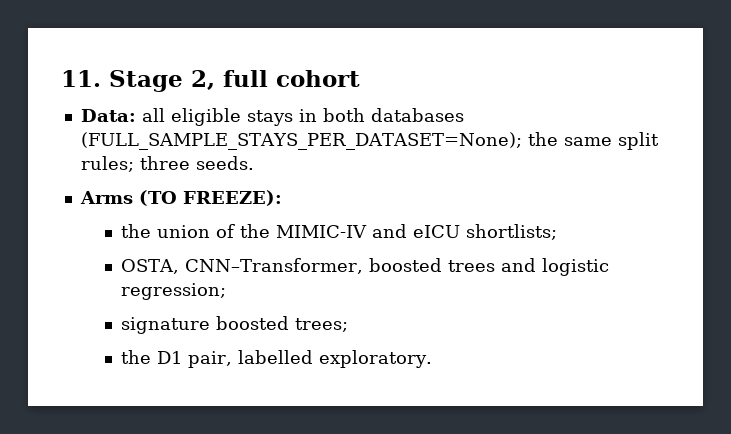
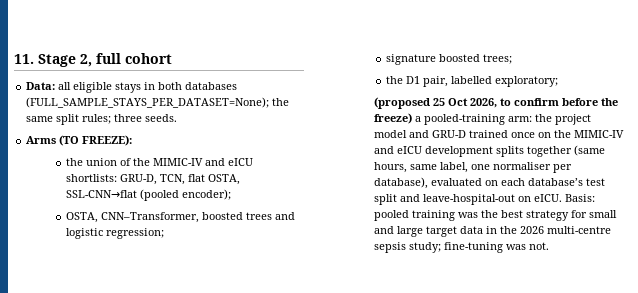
- the union of the MIMIC-IV and eICU shortlists;
+ the union of the MIMIC-IV and eICU shortlists: GRU-D, TCN, flat OSTA, SSL-CNN→flat (pooled encoder);
- the D1 pair, labelled exploratory.
+ the D1 pair, labelled exploratory;
+ (proposed 25 Oct 2026, to confirm before the freeze) a pooled-training arm: the project model and GRU-D trained once on the MIMIC-IV and eICU development splits together (same hours, same label, one normaliser per database), evaluated on each database’s test split and leave-hospital-out on eICU. Basis: pooled training was the best strategy for small and large target data in the 2026 multi-centre sepsis study; fine-tuning was not.

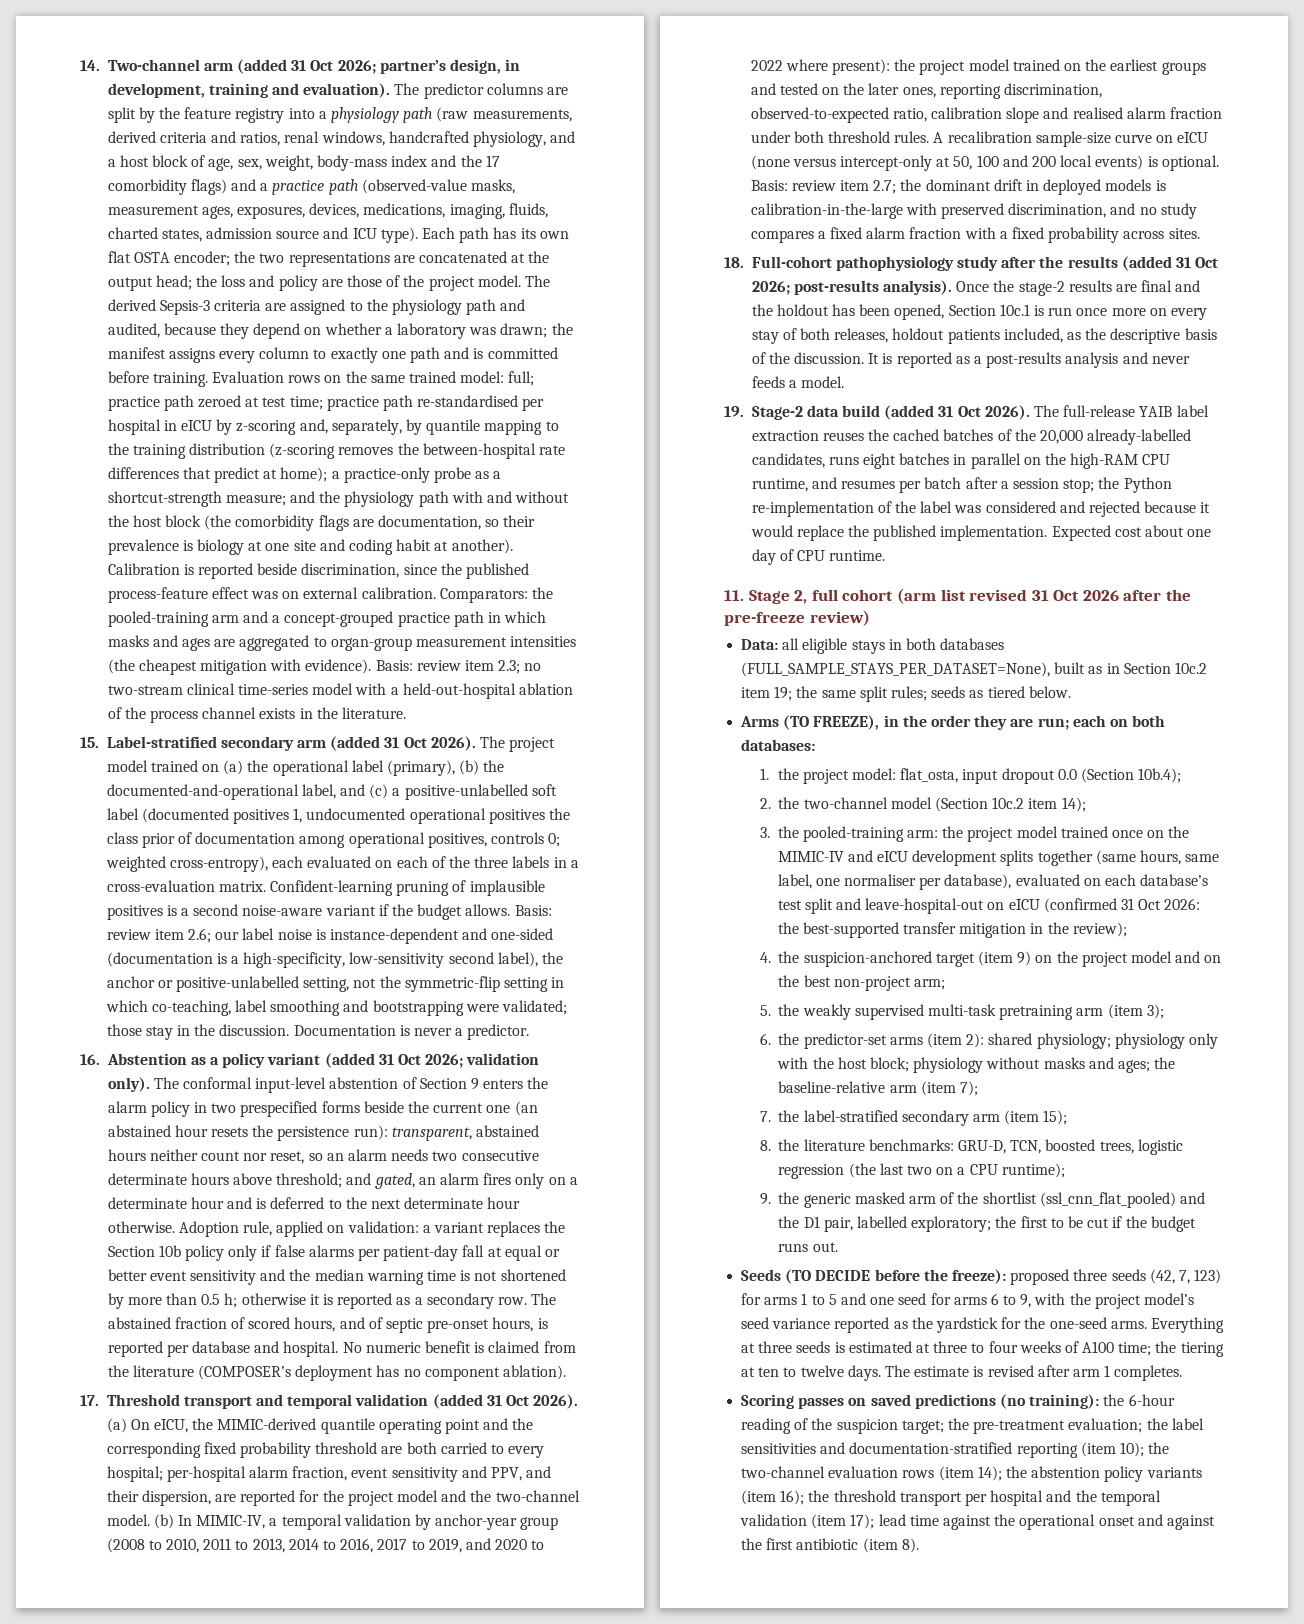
+ 14. Two-channel arm (added 31 Oct 2026; partner’s design, in development, training and evaluation). The predictor columns are split by the feature registry into a physiology path (raw measurements, derived criteria and ratios, renal windows, handcrafted physiology, and a host block of age, sex, weight, body-mass index and the 17 comorbidity flags) and a practice path (observed-value masks, measurement ages, exposures, devices, medications, imaging, fluids, charted states, admission source and ICU type). Each path has its own flat OSTA encoder; the two representations are concatenated at the output head; the loss and policy are those of the project model. The derived Sepsis-3 criteria are assigned to the physiology path and audited, because they depend on whether a laboratory was drawn; the manifest assigns every column to exactly one path and is committed before training. Evaluation rows on the same trained model: full; practice path zeroed at test time; practice path re-standardised per hospital in eICU by z-scoring and, separately, by quantile mapping to the training distribution (z-scoring removes the between-hospital rate differences that predict at home); a practice-only probe as a shortcut-strength measure; and the physiology path with and without the host block (the comorbidity flags are documentation, so their prevalence is biology at one site and coding habit at another). Calibration is reported beside discrimination, since the published process-feature effect was on external calibration. Comparators: the pooled-training arm and a concept-grouped practice path in which masks and ages are aggregated to organ-group measurement intensities (the cheapest mitigation with evidence). Basis: review item 2.3; no two-stream clinical time-series model with a held-out-hospital ablation of the process channel exists in the literature.
+ 15. Label-stratified secondary arm (added 31 Oct 2026). The project model trained on (a) the operational label (primary), (b) the documented-and-operational label, and (c) a positive-unlabelled soft label (documented positives 1, undocumented operational positives the class prior of documentation among operational positives, controls 0; weighted cross-entropy), each evaluated on each of the three labels in a cross-evaluation matrix. Confident-learning pruning of implausible positives is a second noise-aware variant if the budget allows. Basis: review item 2.6; our label noise is instance-dependent and one-sided (documentation is a high-specificity, low-sensitivity second label), the anchor or positive-unlabelled setting, not the symmetric-flip setting in which co-teaching, label smoothing and bootstrapping were validated; those stay in the discussion. Documentation is never a predictor.
+ 16. Abstention as a policy variant (added 31 Oct 2026; validation only). The conformal input-level abstention of Section 9 enters the alarm policy in two prespecified forms beside the current one (an abstained hour resets the persistence run): transparent, abstained hours neither count nor reset, so an alarm needs two consecutive determinate hours above threshold; and gated, an alarm fires only on a determinate hour and is deferred to the next determinate hour otherwise. Adoption rule, applied on validation: a variant replaces the Section 10b policy only if false alarms per patient-day fall at equal or better event sensitivity and the median warning time is not shortened by more than 0.5 h; otherwise it is reported as a secondary row. The abstained fraction of scored hours, and of septic pre-onset hours, is reported per database and hospital. No numeric benefit is claimed from the literature (COMPOSER’s deployment has no component ablation).
+ 17. Threshold transport and temporal validation (added 31 Oct 2026). (a) On eICU, the MIMIC-derived quantile operating point and the corresponding fixed probability threshold are both carried to every hospital; per-hospital alarm fraction, event sensitivity and PPV, and their dispersion, are reported for the project model and the two-channel model. (b) In MIMIC-IV, a temporal validation by anchor-year group (2008 to 2010, 2011 to 2013, 2014 to 2016, 2017 to 2019, and 2020 to 2022 where present): the project model trained on the earliest groups and tested on the later ones, reporting discrimination, observed-to-expected ratio, calibration slope and realised alarm fraction under both threshold rules. A recalibration sample-size curve on eICU (none versus intercept-only at 50, 100 and 200 local events) is optional. Basis: review item 2.7; the dominant drift in deployed models is calibration-in-the-large with preserved discrimination, and no study compares a fixed alarm fraction with a fixed probability across sites.
+ 18. Full-cohort pathophysiology study after the results (added 31 Oct 2026; post-results analysis). Once the stage-2 results are final and the holdout has been opened, Section 10c.1 is run once more on every stay of both releases, holdout patients included, as the descriptive basis of the discussion. It is reported as a post-results analysis and never feeds a model.
+ 19. Stage-2 data build (added 31 Oct 2026). The full-release YAIB label extraction reuses the cached batches of the 20,000 already-labelled candidates, runs eight batches in parallel on the high-RAM CPU runtime, and resumes per batch after a session stop; the Python re-implementation of the label was considered and rejected because it would replace the published implementation. Expected cost about one day of CPU runtime.
- 11. Stage 2, full cohort
+ 11. Stage 2, full cohort (arm list revised 31 Oct 2026 after the pre-freeze review)
- Data: all eligible stays in both databases (FULL_SAMPLE_STAYS_PER_DATASET=None); the same split rules; three seeds.
- Arms (TO FREEZE):
- the union of the MIMIC-IV and eICU shortlists: GRU-D, TCN, flat OSTA, SSL-CNN→flat (pooled encoder);
- OSTA, CNN–Transformer, boosted trees and logistic regression;
- signature boosted trees;
- the D1 pair, labelled exploratory;
- (proposed 25 Oct 2026, to confirm before the freeze) a pooled-training arm: the project model and GRU-D trained once on the MIMIC-IV and eICU development splits together (same hours, same label, one normaliser per database), evaluated on each database’s test split and leave-hospital-out on eICU. Basis: pooled training was the best strategy for small and large target data in the 2026 multi-centre sepsis study; fine-tuning was not.
+ Data: all eligible stays in both databases (FULL_SAMPLE_STAYS_PER_DATASET=None), built as in Section 10c.2 item 19; the same split rules; seeds as tiered below.
+ Arms (TO FREEZE), in the order they are run; each on both databases:
+ 1. the project model: flat_osta, input dropout 0.0 (Section 10b.4);
+ 2. the two-channel model (Section 10c.2 item 14);
+ 3. the pooled-training arm: the project model trained once on the MIMIC-IV and eICU development splits together (same hours, same label, one normaliser per database), evaluated on each database’s test split and leave-hospital-out on eICU (confirmed 31 Oct 2026: the best-supported transfer mitigation in the review);
+ 4. the suspicion-anchored target (item 9) on the project model and on the best non-project arm;
+ 5. the weakly supervised multi-task pretraining arm (item 3);
+ 6. the predictor-set arms (item 2): shared physiology; physiology only with the host block; physiology without masks and ages; the baseline-relative arm (item 7);
+ 7. the label-stratified secondary arm (item 15);
+ 8. the literature benchmarks: GRU-D, TCN, boosted trees, logistic regression (the last two on a CPU runtime);
+ 9. the generic masked arm of the shortlist (ssl_cnn_flat_pooled) and the D1 pair, labelled exploratory; the first to be cut if the budget runs out.
+ Seeds (TO DECIDE before the freeze): proposed three seeds (42, 7, 123) for arms 1 to 5 and one seed for arms 6 to 9, with the project model’s seed variance reported as the yardstick for the one-seed arms. Everything at three seeds is estimated at three to four weeks of A100 time; the tiering at ten to twelve days. The estimate is revised after arm 1 completes.
+ Scoring passes on saved predictions (no training): the 6-hour reading of the suspicion target; the pre-treatment evaluation; the label sensitivities and documentation-stratified reporting (item 10); the two-channel evaluation rows (item 14); the abstention policy variants (item 16); the threshold transport per hospital and the temporal validation (item 17); lead time against the operational onset and against the first antibiotic (item 8).

